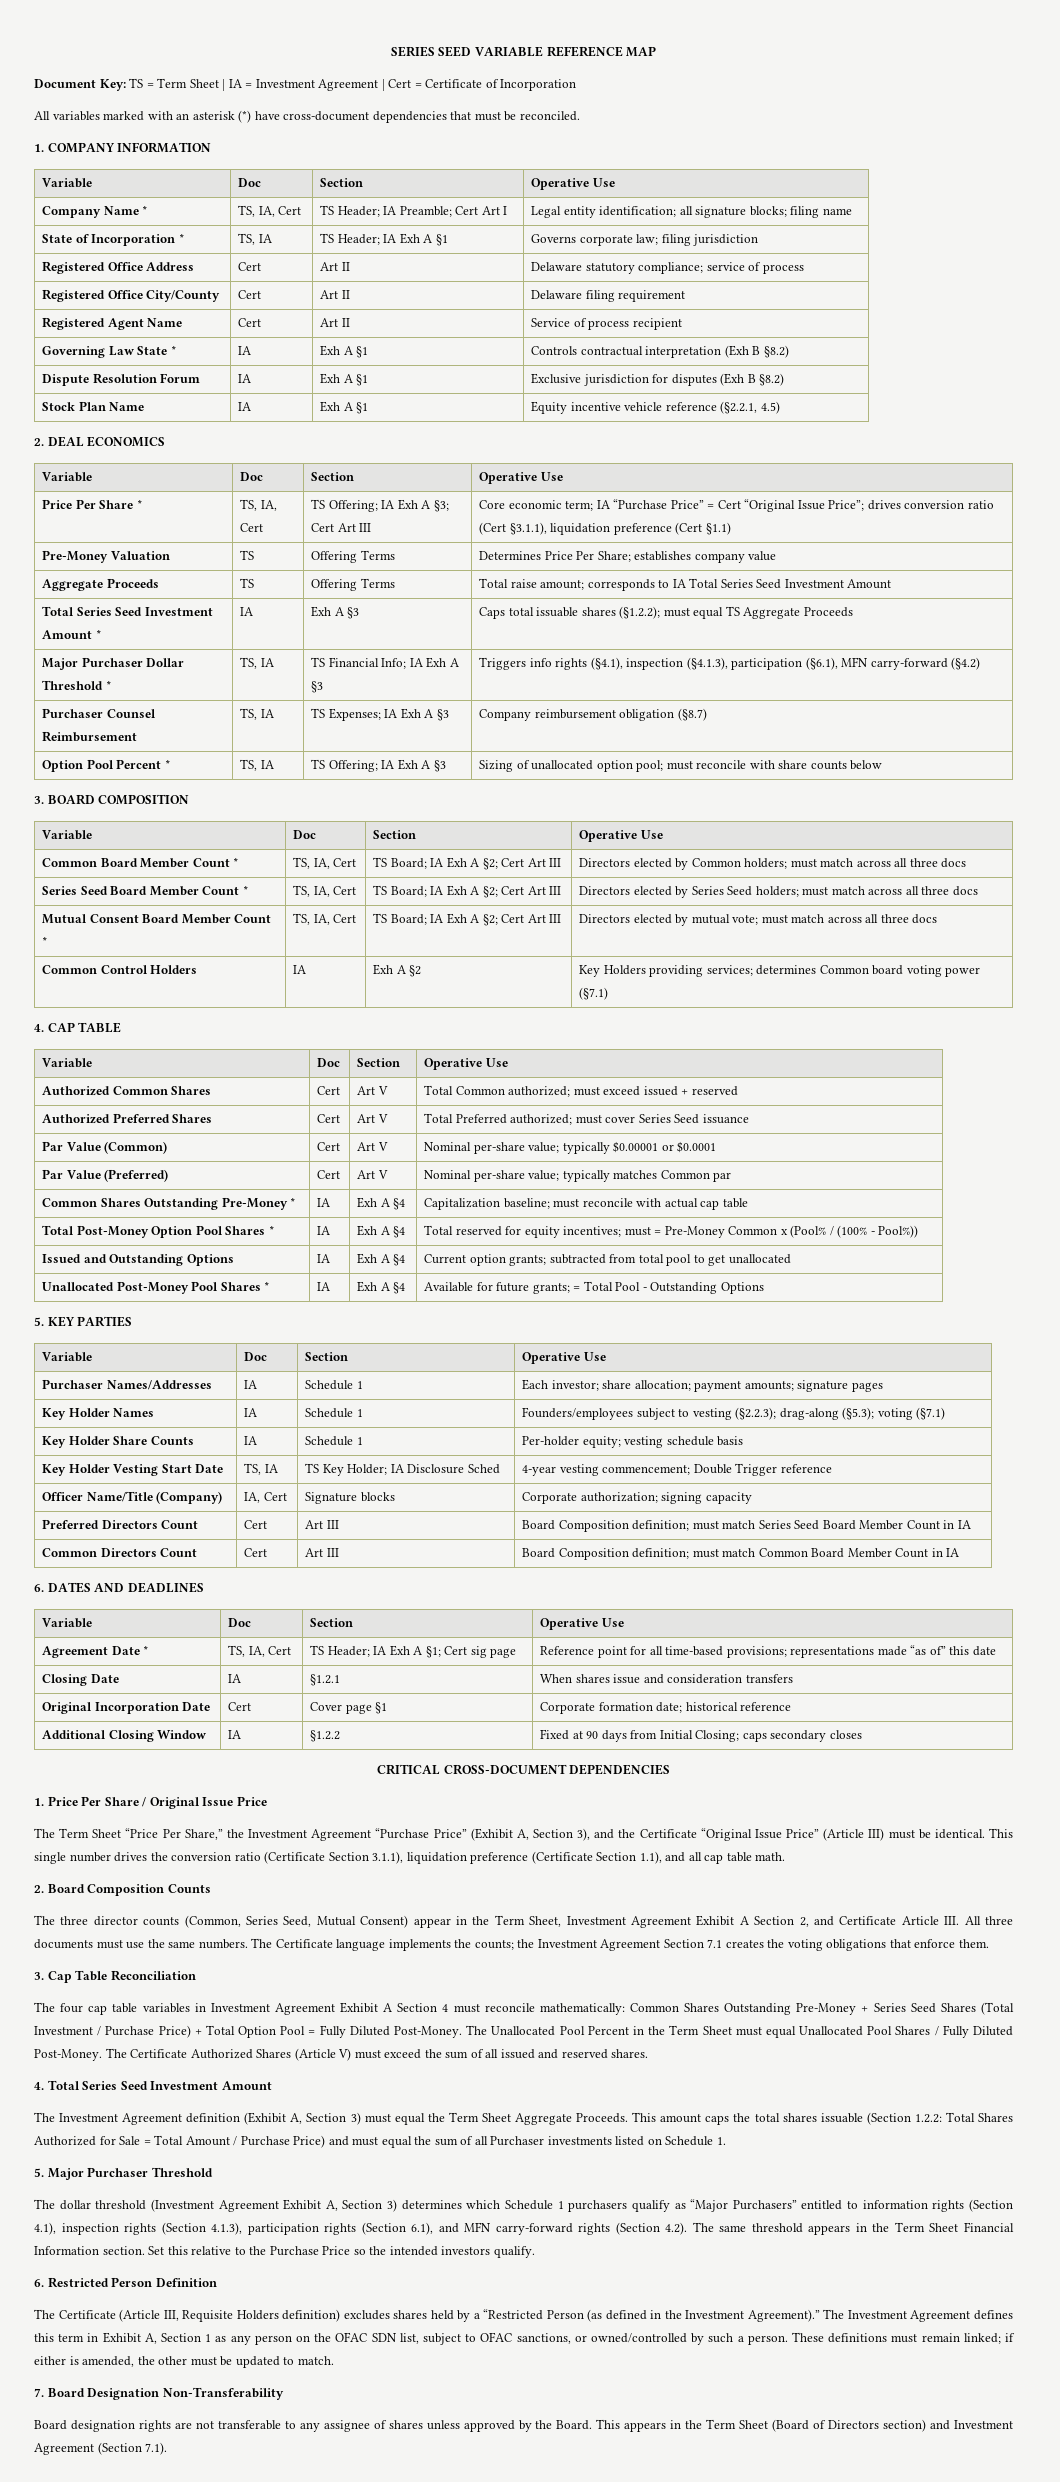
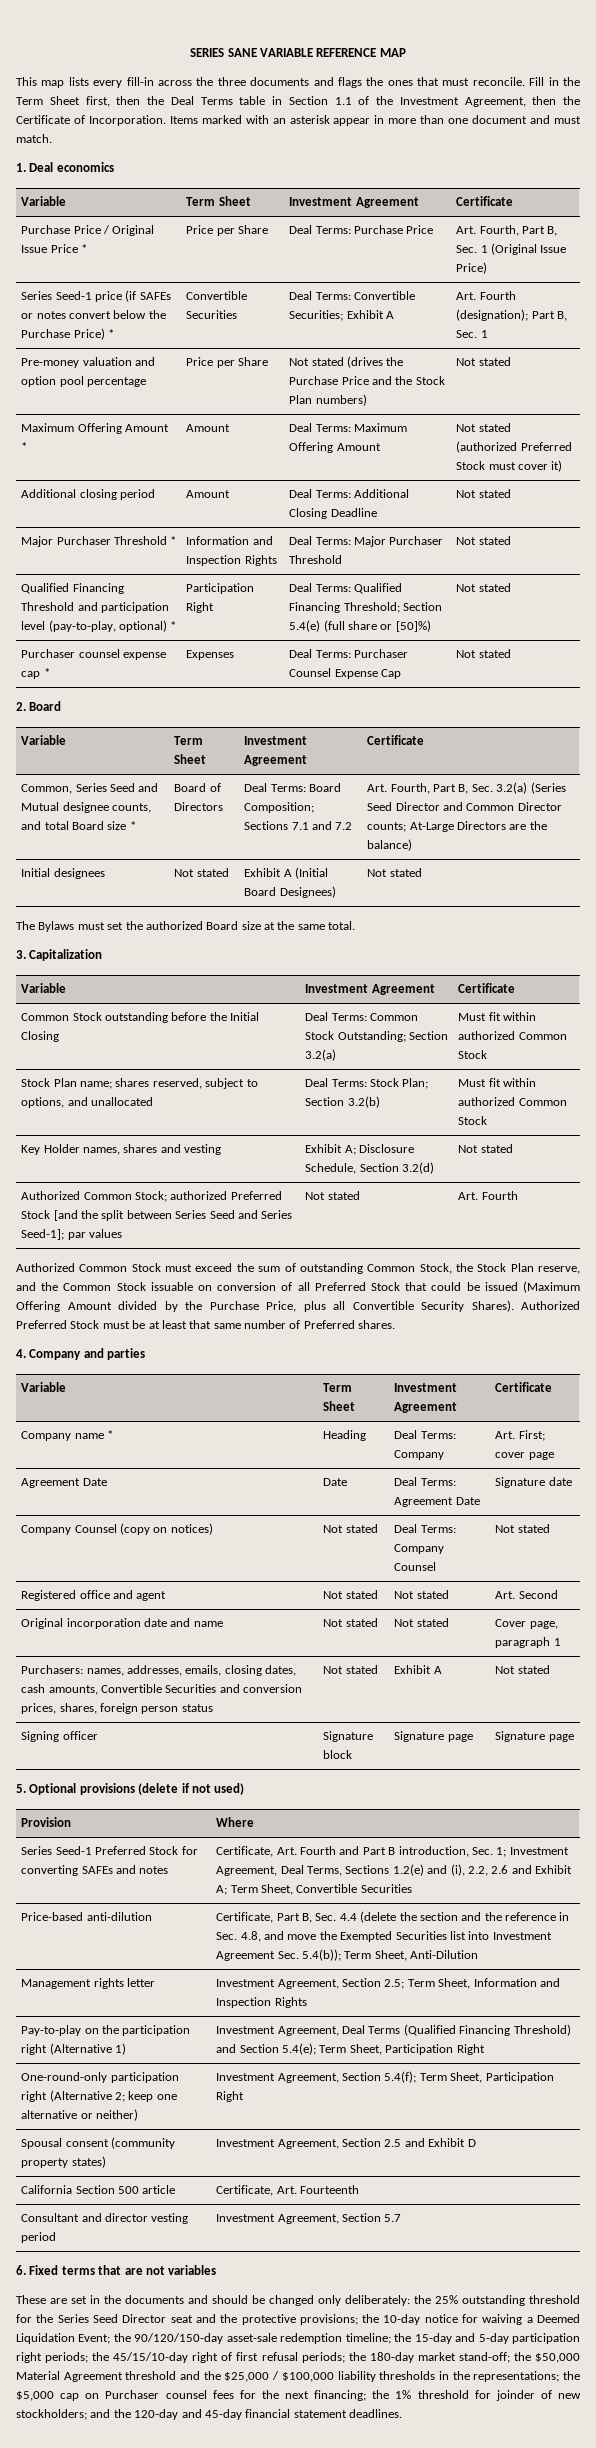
- SERIES SEED VARIABLE REFERENCE MAP
+ SERIES SANE VARIABLE REFERENCE MAP
- Document Key: TS = Term Sheet | IA = Investment Agreement | Cert = Certificate of Incorporation
- All variables marked with an asterisk (*) have cross-document dependencies that must be reconciled.
- 1. COMPANY INFORMATION
- Variable | Doc | Section | Operative Use
- Company Name * | TS, IA, Cert | TS Header; IA Preamble; Cert Art I | Legal entity identification; all signature blocks; filing name
- State of Incorporation * | TS, IA | TS Header; IA Exh A §1 | Governs corporate law; filing jurisdiction
- Registered Office Address | Cert | Art II | Delaware statutory compliance; service of process
- Registered Office City/County | Cert | Art II | Delaware filing requirement
- Registered Agent Name | Cert | Art II | Service of process recipient
- Governing Law State * | IA | Exh A §1 | Controls contractual interpretation (Exh B §8.2)
- Dispute Resolution Forum | IA | Exh A §1 | Exclusive jurisdiction for disputes (Exh B §8.2)
- Stock Plan Name | IA | Exh A §1 | Equity incentive vehicle reference (§2.2.1, 4.5)
- 2. DEAL ECONOMICS
- Variable | Doc | Section | Operative Use
- Price Per Share * | TS, IA, Cert | TS Offering; IA Exh A §3; Cert Art III | Core economic term; IA “Purchase Price” = Cert “Original Issue Price”; drives conversion ratio (Cert §3.1.1), liquidation preference (Cert §1.1)
- Pre-Money Valuation | TS | Offering Terms | Determines Price Per Share; establishes company value
- Aggregate Proceeds | TS | Offering Terms | Total raise amount; corresponds to IA Total Series Seed Investment Amount
- Total Series Seed Investment Amount * | IA | Exh A §3 | Caps total issuable shares (§1.2.2); must equal TS Aggregate Proceeds
- Major Purchaser Dollar Threshold * | TS, IA | TS Financial Info; IA Exh A §3 | Triggers info rights (§4.1), inspection (§4.1.3), participation (§6.1), MFN carry-forward (§4.2)
- Purchaser Counsel Reimbursement | TS, IA | TS Expenses; IA Exh A §3 | Company reimbursement obligation (§8.7)
- Option Pool Percent * | TS, IA | TS Offering; IA Exh A §3 | Sizing of unallocated option pool; must reconcile with share counts below
- 3. BOARD COMPOSITION
- Variable | Doc | Section | Operative Use
- Common Board Member Count * | TS, IA, Cert | TS Board; IA Exh A §2; Cert Art III | Directors elected by Common holders; must match across all three docs
- Series Seed Board Member Count * | TS, IA, Cert | TS Board; IA Exh A §2; Cert Art III | Directors elected by Series Seed holders; must match across all three docs
- Mutual Consent Board Member Count * | TS, IA, Cert | TS Board; IA Exh A §2; Cert Art III | Directors elected by mutual vote; must match across all three docs
- Common Control Holders | IA | Exh A §2 | Key Holders providing services; determines Common board voting power (§7.1)
- 4. CAP TABLE
- Variable | Doc | Section | Operative Use
- Authorized Common Shares | Cert | Art V | Total Common authorized; must exceed issued + reserved
- Authorized Preferred Shares | Cert | Art V | Total Preferred authorized; must cover Series Seed issuance
- Par Value (Common) | Cert | Art V | Nominal per-share value; typically $0.00001 or $0.0001
- Par Value (Preferred) | Cert | Art V | Nominal per-share value; typically matches Common par
- Common Shares Outstanding Pre-Money * | IA | Exh A §4 | Capitalization baseline; must reconcile with actual cap table
- Total Post-Money Option Pool Shares * | IA | Exh A §4 | Total reserved for equity incentives; must = Pre-Money Common x (Pool% / (100% - Pool%))
- Issued and Outstanding Options | IA | Exh A §4 | Current option grants; subtracted from total pool to get unallocated
- Unallocated Post-Money Pool Shares * | IA | Exh A §4 | Available for future grants; = Total Pool - Outstanding Options
- 5. KEY PARTIES
- Variable | Doc | Section | Operative Use
- Purchaser Names/Addresses | IA | Schedule 1 | Each investor; share allocation; payment amounts; signature pages
- Key Holder Names | IA | Schedule 1 | Founders/employees subject to vesting (§2.2.3); drag-along (§5.3); voting (§7.1)
- Key Holder Share Counts | IA | Schedule 1 | Per-holder equity; vesting schedule basis
- Key Holder Vesting Start Date | TS, IA | TS Key Holder; IA Disclosure Sched | 4-year vesting commencement; Double Trigger reference
- Officer Name/Title (Company) | IA, Cert | Signature blocks | Corporate authorization; signing capacity
- Preferred Directors Count | Cert | Art III | Board Composition definition; must match Series Seed Board Member Count in IA
- Common Directors Count | Cert | Art III | Board Composition definition; must match Common Board Member Count in IA
- 6. DATES AND DEADLINES
- Variable | Doc | Section | Operative Use
- Agreement Date * | TS, IA, Cert | TS Header; IA Exh A §1; Cert sig page | Reference point for all time-based provisions; representations made “as of” this date
- Closing Date | IA | §1.2.1 | When shares issue and consideration transfers
- Original Incorporation Date | Cert | Cover page §1 | Corporate formation date; historical reference
- Additional Closing Window | IA | §1.2.2 | Fixed at 90 days from Initial Closing; caps secondary closes
- CRITICAL CROSS-DOCUMENT DEPENDENCIES
- 1. Price Per Share / Original Issue Price
- The Term Sheet “Price Per Share,” the Investment Agreement “Purchase Price” (Exhibit A, Section 3), and the Certificate “Original Issue Price” (Article III) must be identical. This single number drives the conversion ratio (Certificate Section 3.1.1), liquidation preference (Certificate Section 1.1), and all cap table math.
- 2. Board Composition Counts
- The three director counts (Common, Series Seed, Mutual Consent) appear in the Term Sheet, Investment Agreement Exhibit A Section 2, and Certificate Article III. All three documents must use the same numbers. The Certificate language implements the counts; the Investment Agreement Section 7.1 creates the voting obligations that enforce them.
- 3. Cap Table Reconciliation
- The four cap table variables in Investment Agreement Exhibit A Section 4 must reconcile mathematically: Common Shares Outstanding Pre-Money + Series Seed Shares (Total Investment / Purchase Price) + Total Option Pool = Fully Diluted Post-Money. The Unallocated Pool Percent in the Term Sheet must equal Unallocated Pool Shares / Fully Diluted Post-Money. The Certificate Authorized Shares (Article V) must exceed the sum of all issued and reserved shares.
- 4. Total Series Seed Investment Amount
- The Investment Agreement definition (Exhibit A, Section 3) must equal the Term Sheet Aggregate Proceeds. This amount caps the total shares issuable (Section 1.2.2: Total Shares Authorized for Sale = Total Amount / Purchase Price) and must equal the sum of all Purchaser investments listed on Schedule 1.
- 5. Major Purchaser Threshold
- The dollar threshold (Investment Agreement Exhibit A, Section 3) determines which Schedule 1 purchasers qualify as “Major Purchasers” entitled to information rights (Section 4.1), inspection rights (Section 4.1.3), participation rights (Section 6.1), and MFN carry-forward rights (Section 4.2). The same threshold appears in the Term Sheet Financial Information section. Set this relative to the Purchase Price so the intended investors qualify.
- 6. Restricted Person Definition
- The Certificate (Article III, Requisite Holders definition) excludes shares held by a “Restricted Person (as defined in the Investment Agreement).” The Investment Agreement defines this term in Exhibit A, Section 1 as any person on the OFAC SDN list, subject to OFAC sanctions, or owned/controlled by such a person. These definitions must remain linked; if either is amended, the other must be updated to match.
- 7. Board Designation Non-Transferability
- Board designation rights are not transferable to any assignee of shares unless approved by the Board. This appears in the Term Sheet (Board of Directors section) and Investment Agreement (Section 7.1).
+ This map lists every fill-in across the three documents and flags the ones that must reconcile. Fill in the Term Sheet first, then the Deal Terms table in Section 1.1 of the Investment Agreement, then the Certificate of Incorporation. Items marked with an asterisk appear in more than one document and must match.
+ 1. Deal economics
+ Variable | Term Sheet | Investment Agreement | Certificate
+ Purchase Price / Original Issue Price * | Price per Share | Deal Terms: Purchase Price | Art. Fourth, Part B, Sec. 1 (Original Issue Price)
+ Series Seed-1 price (if SAFEs or notes convert below the Purchase Price) * | Convertible Securities | Deal Terms: Convertible Securities; Exhibit A | Art. Fourth (designation); Part B, Sec. 1
+ Pre-money valuation and option pool percentage | Price per Share | Not stated (drives the Purchase Price and the Stock Plan numbers) | Not stated
+ Maximum Offering Amount * | Amount | Deal Terms: Maximum Offering Amount | Not stated (authorized Preferred Stock must cover it)
+ Additional closing period | Amount | Deal Terms: Additional Closing Deadline | Not stated
+ Major Purchaser Threshold * | Information and Inspection Rights | Deal Terms: Major Purchaser Threshold | Not stated
+ Qualified Financing Threshold and participation level (pay-to-play, optional) * | Participation Right | Deal Terms: Qualified Financing Threshold; Section 5.4(e) (full share or [50]%) | Not stated
+ Purchaser counsel expense cap * | Expenses | Deal Terms: Purchaser Counsel Expense Cap | Not stated
+ 2. Board
+ Variable | Term Sheet | Investment Agreement | Certificate
+ Common, Series Seed and Mutual designee counts, and total Board size * | Board of Directors | Deal Terms: Board Composition; Sections 7.1 and 7.2 | Art. Fourth, Part B, Sec. 3.2(a) (Series Seed Director and Common Director counts; At-Large Directors are the balance)
+ Initial designees | Not stated | Exhibit A (Initial Board Designees) | Not stated
+ The Bylaws must set the authorized Board size at the same total.
+ 3. Capitalization
+ Variable | Investment Agreement | Certificate
+ Common Stock outstanding before the Initial Closing | Deal Terms: Common Stock Outstanding; Section 3.2(a) | Must fit within authorized Common Stock
+ Stock Plan name; shares reserved, subject to options, and unallocated | Deal Terms: Stock Plan; Section 3.2(b) | Must fit within authorized Common Stock
+ Key Holder names, shares and vesting | Exhibit A; Disclosure Schedule, Section 3.2(d) | Not stated
+ Authorized Common Stock; authorized Preferred Stock [and the split between Series Seed and Series Seed-1]; par values | Not stated | Art. Fourth
+ Authorized Common Stock must exceed the sum of outstanding Common Stock, the Stock Plan reserve, and the Common Stock issuable on conversion of all Preferred Stock that could be issued (Maximum Offering Amount divided by the Purchase Price, plus all Convertible Security Shares). Authorized Preferred Stock must be at least that same number of Preferred shares.
+ 4. Company and parties
+ Variable | Term Sheet | Investment Agreement | Certificate
+ Company name * | Heading | Deal Terms: Company | Art. First; cover page
+ Agreement Date | Date | Deal Terms: Agreement Date | Signature date
+ Company Counsel (copy on notices) | Not stated | Deal Terms: Company Counsel | Not stated
+ Registered office and agent | Not stated | Not stated | Art. Second
+ Original incorporation date and name | Not stated | Not stated | Cover page, paragraph 1
+ Purchasers: names, addresses, emails, closing dates, cash amounts, Convertible Securities and conversion prices, shares, foreign person status | Not stated | Exhibit A | Not stated
+ Signing officer | Signature block | Signature page | Signature page
+ 5. Optional provisions (delete if not used)
+ Provision | Where
+ Series Seed-1 Preferred Stock for converting SAFEs and notes | Certificate, Art. Fourth and Part B introduction, Sec. 1; Investment Agreement, Deal Terms, Sections 1.2(e) and (i), 2.2, 2.6 and Exhibit A; Term Sheet, Convertible Securities
+ Price-based anti-dilution | Certificate, Part B, Sec. 4.4 (delete the section and the reference in Sec. 4.8, and move the Exempted Securities list into Investment Agreement Sec. 5.4(b)); Term Sheet, Anti-Dilution
+ Management rights letter | Investment Agreement, Section 2.5; Term Sheet, Information and Inspection Rights
+ Pay-to-play on the participation right (Alternative 1) | Investment Agreement, Deal Terms (Qualified Financing Threshold) and Section 5.4(e); Term Sheet, Participation Right
+ One-round-only participation right (Alternative 2; keep one alternative or neither) | Investment Agreement, Section 5.4(f); Term Sheet, Participation Right
+ Spousal consent (community property states) | Investment Agreement, Section 2.5 and Exhibit D
+ California Section 500 article | Certificate, Art. Fourteenth
+ Consultant and director vesting period | Investment Agreement, Section 5.7
+ 6. Fixed terms that are not variables
+ These are set in the documents and should be changed only deliberately: the 25% outstanding threshold for the Series Seed Director seat and the protective provisions; the 10-day notice for waiving a Deemed Liquidation Event; the 90/120/150-day asset-sale redemption timeline; the 15-day and 5-day participation right periods; the 45/15/10-day right of first refusal periods; the 180-day market stand-off; the $50,000 Material Agreement threshold and the $25,000 / $100,000 liability thresholds in the representations; the $5,000 cap on Purchaser counsel fees for the next financing; the 1% threshold for joinder of new stockholders; and the 120-day and 45-day financial statement deadlines.

